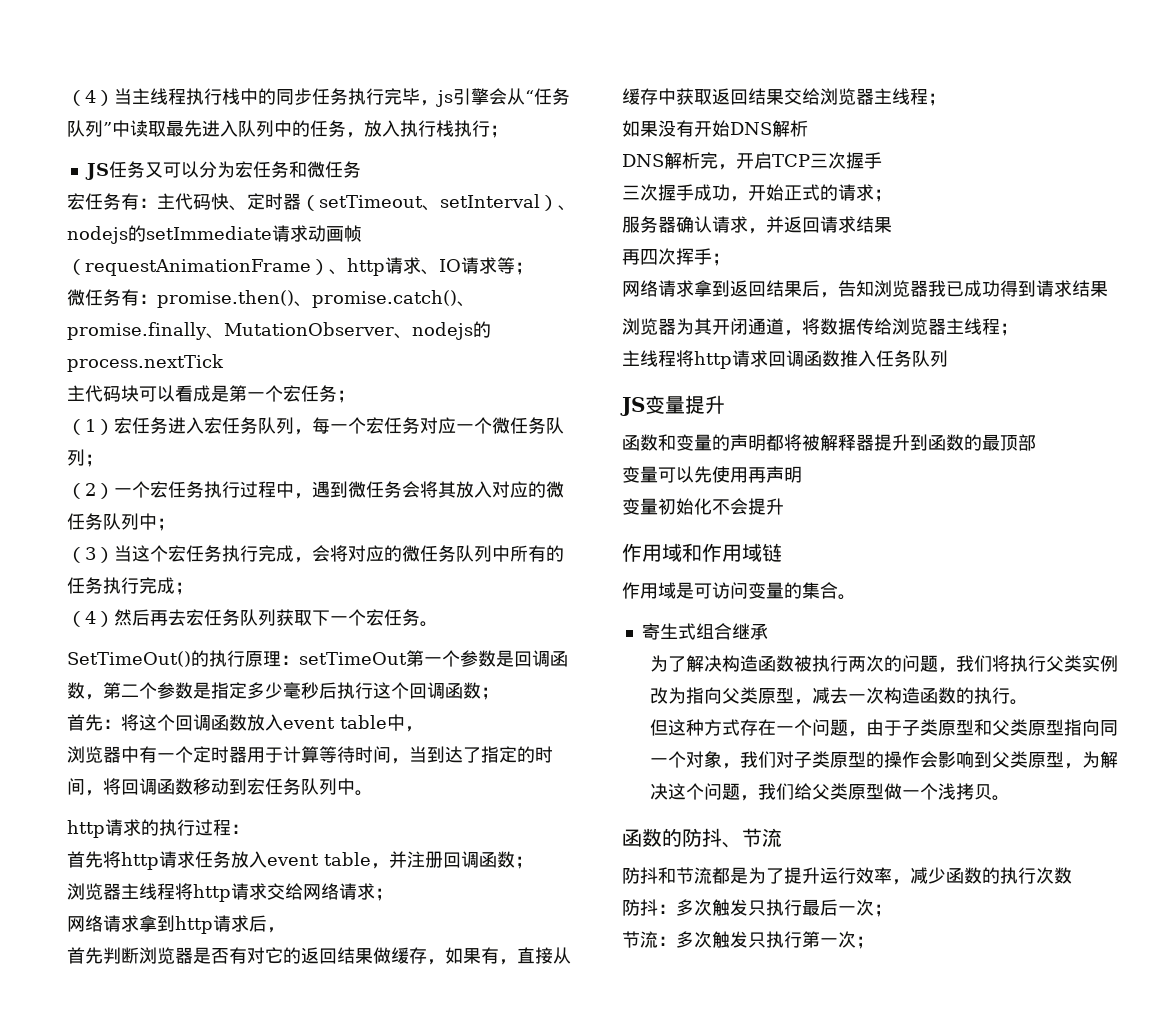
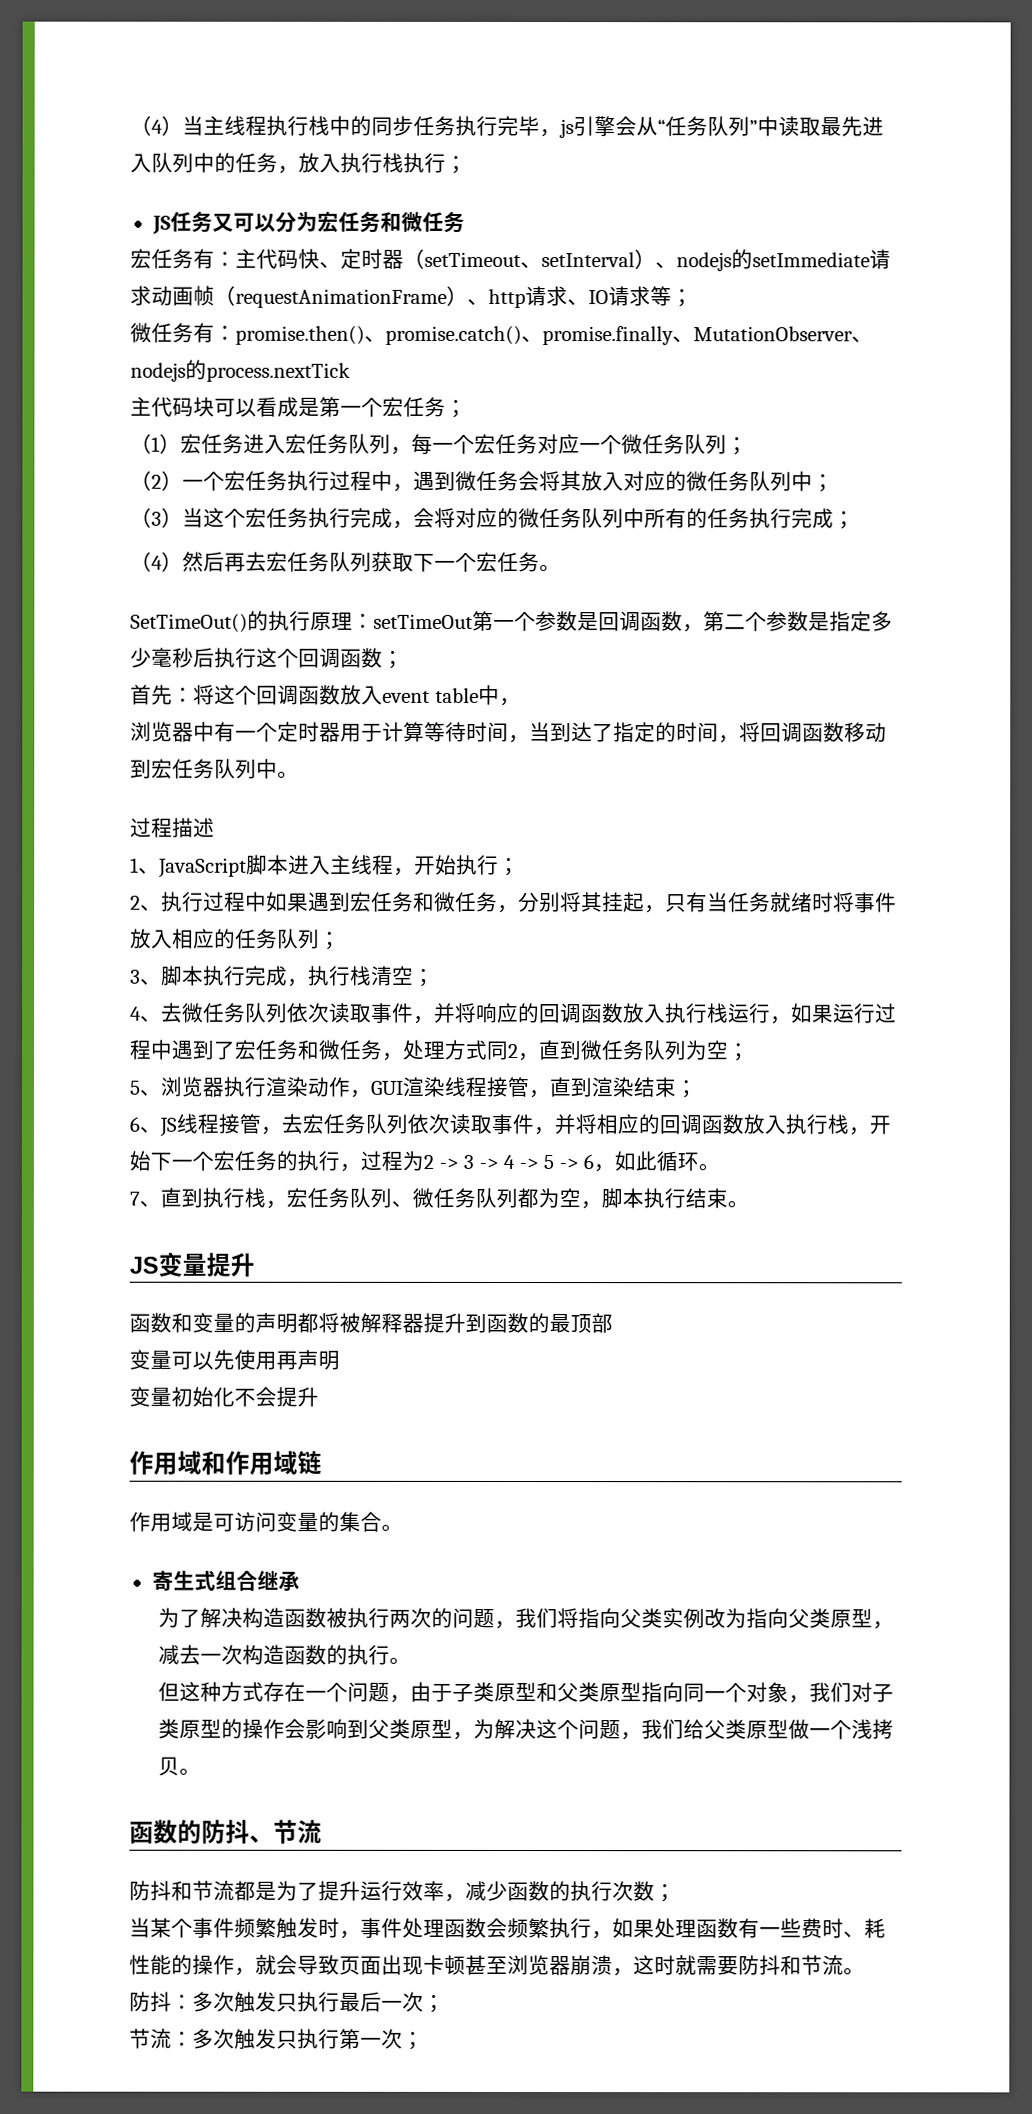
- http请求的执行过程：
- 首先将http请求任务放入event table，并注册回调函数；
- 浏览器主线程将http请求交给网络请求；
- 网络请求拿到http请求后，
- 首先判断浏览器是否有对它的返回结果做缓存，如果有，直接从缓存中获取返回结果交给浏览器主线程；
- 如果没有开始DNS解析
- DNS解析完，开启TCP三次握手
- 三次握手成功，开始正式的请求；
- 服务器确认请求，并返回请求结果
- 再四次挥手；
- 网络请求拿到返回结果后，告知浏览器我已成功得到请求结果
- 浏览器为其开闭通道，将数据传给浏览器主线程；
- 主线程将http请求回调函数推入任务队列
+ 过程描述
+ 1、JavaScript脚本进入主线程，开始执行；
+ 2、执行过程中如果遇到宏任务和微任务，分别将其挂起，只有当任务就绪时将事件放入相应的任务队列；
+ 3、脚本执行完成，执行栈清空；
+ 4、去微任务队列依次读取事件，并将响应的回调函数放入执行栈运行，如果运行过程中遇到了宏任务和微任务，处理方式同2，直到微任务队列为空；
+ 5、浏览器执行渲染动作，GUI渲染线程接管，直到渲染结束；
+ 6、JS线程接管，去宏任务队列依次读取事件，并将相应的回调函数放入执行栈，开始下一个宏任务的执行，过程为2 -> 3 -> 4 -> 5 -> 6，如此循环。
+ 7、直到执行栈，宏任务队列、微任务队列都为空，脚本执行结束。
- 为了解决构造函数被执行两次的问题，我们将执行父类实例改为指向父类原型，减去一次构造函数的执行。
+ 为了解决构造函数被执行两次的问题，我们将指向父类实例改为指向父类原型，减去一次构造函数的执行。
- 防抖和节流都是为了提升运行效率，减少函数的执行次数
+ 防抖和节流都是为了提升运行效率，减少函数的执行次数；
+ 当某个事件频繁触发时，事件处理函数会频繁执行，如果处理函数有一些费时、耗性能的操作，就会导致页面出现卡顿甚至浏览器崩溃，这时就需要防抖和节流。

